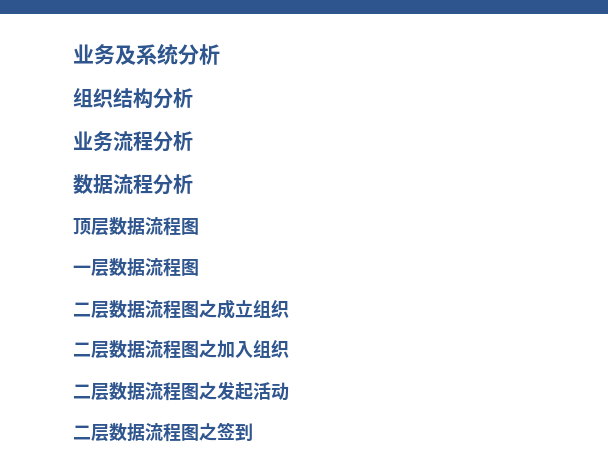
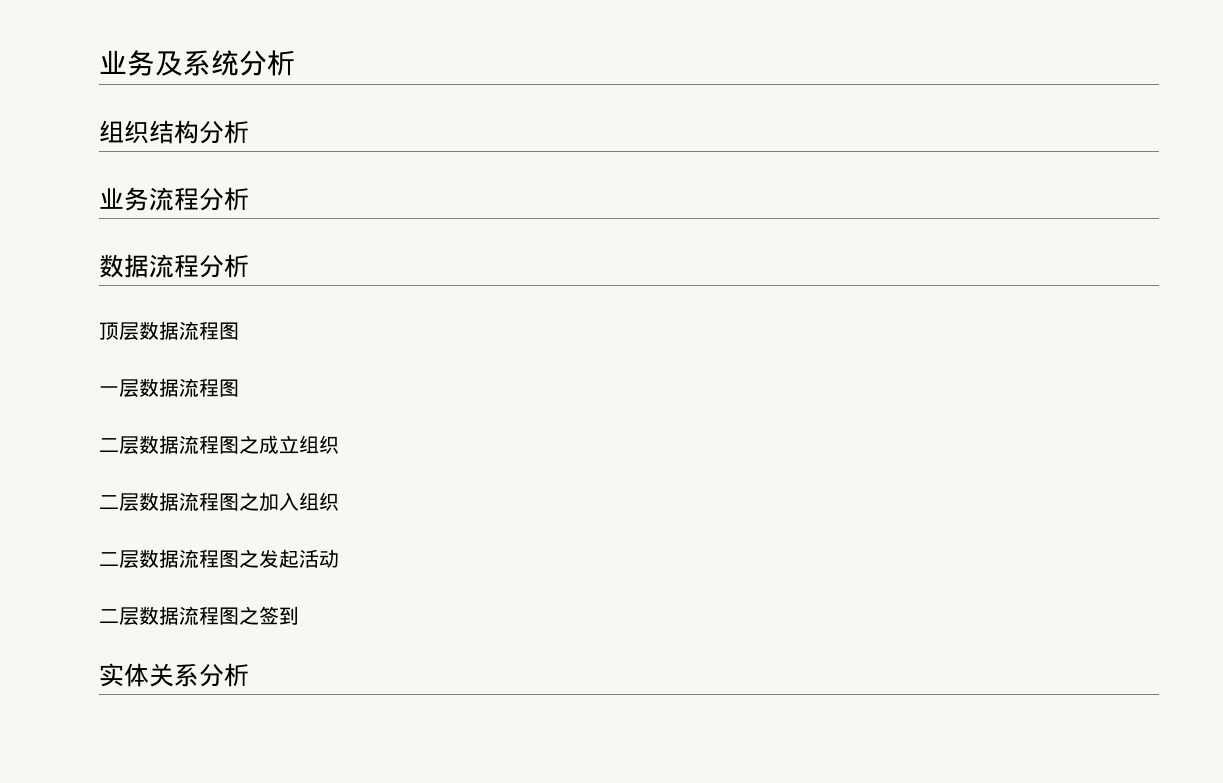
+ 实体关系分析

